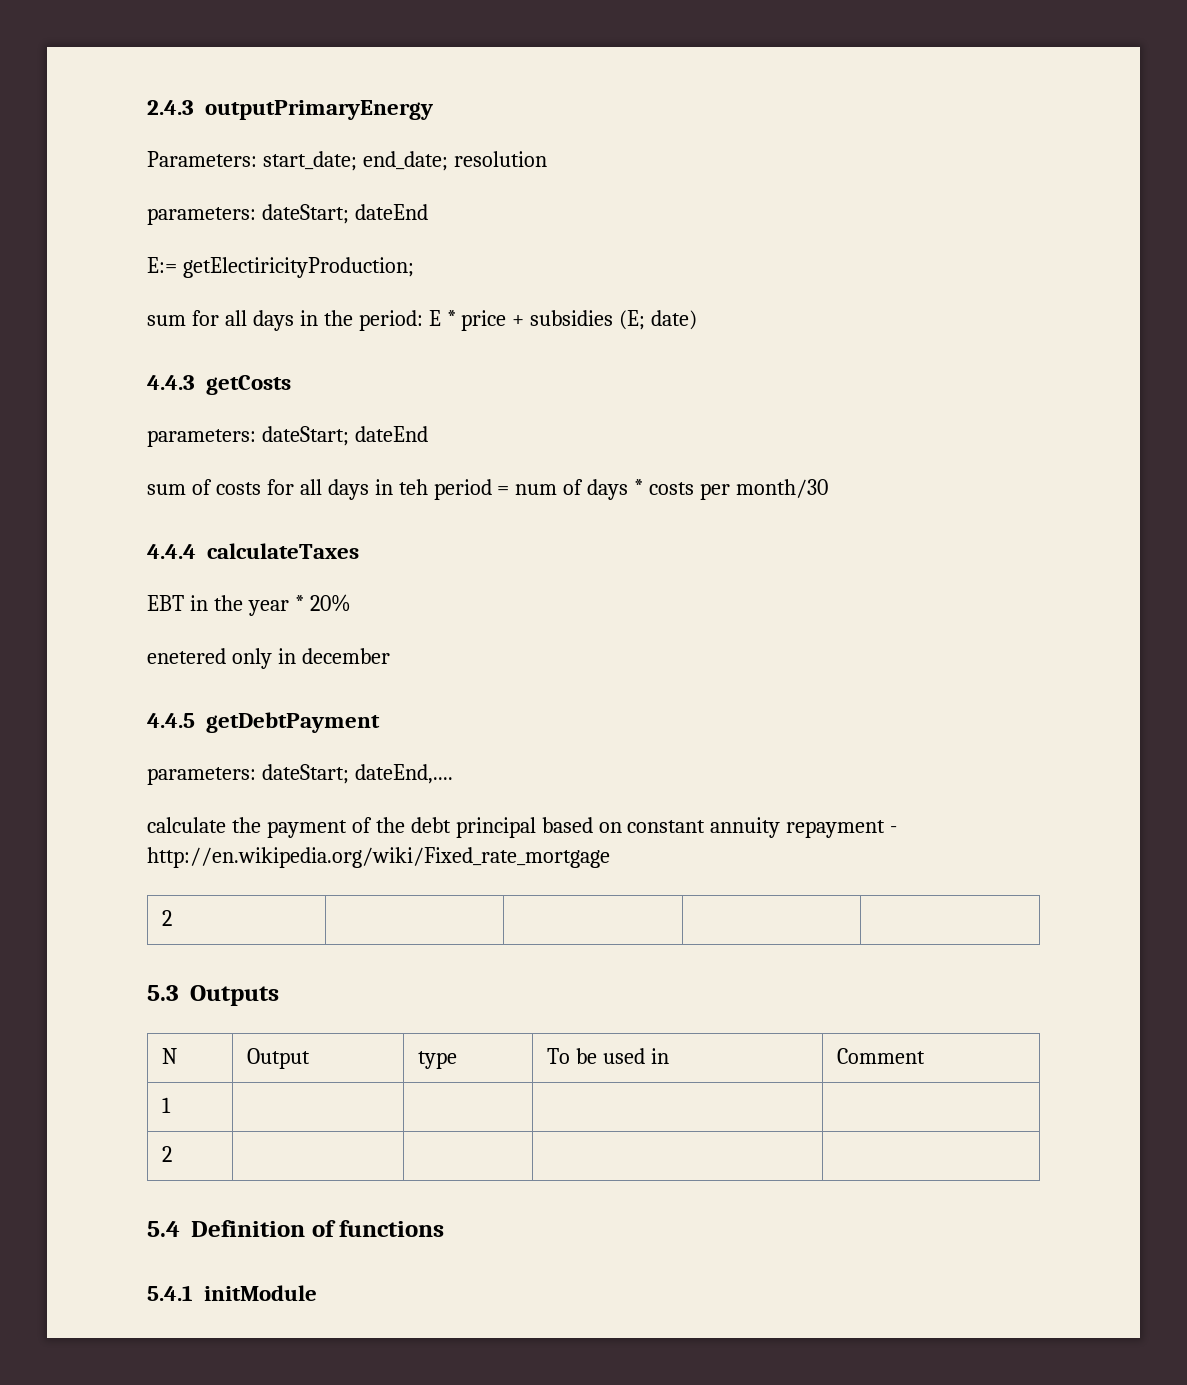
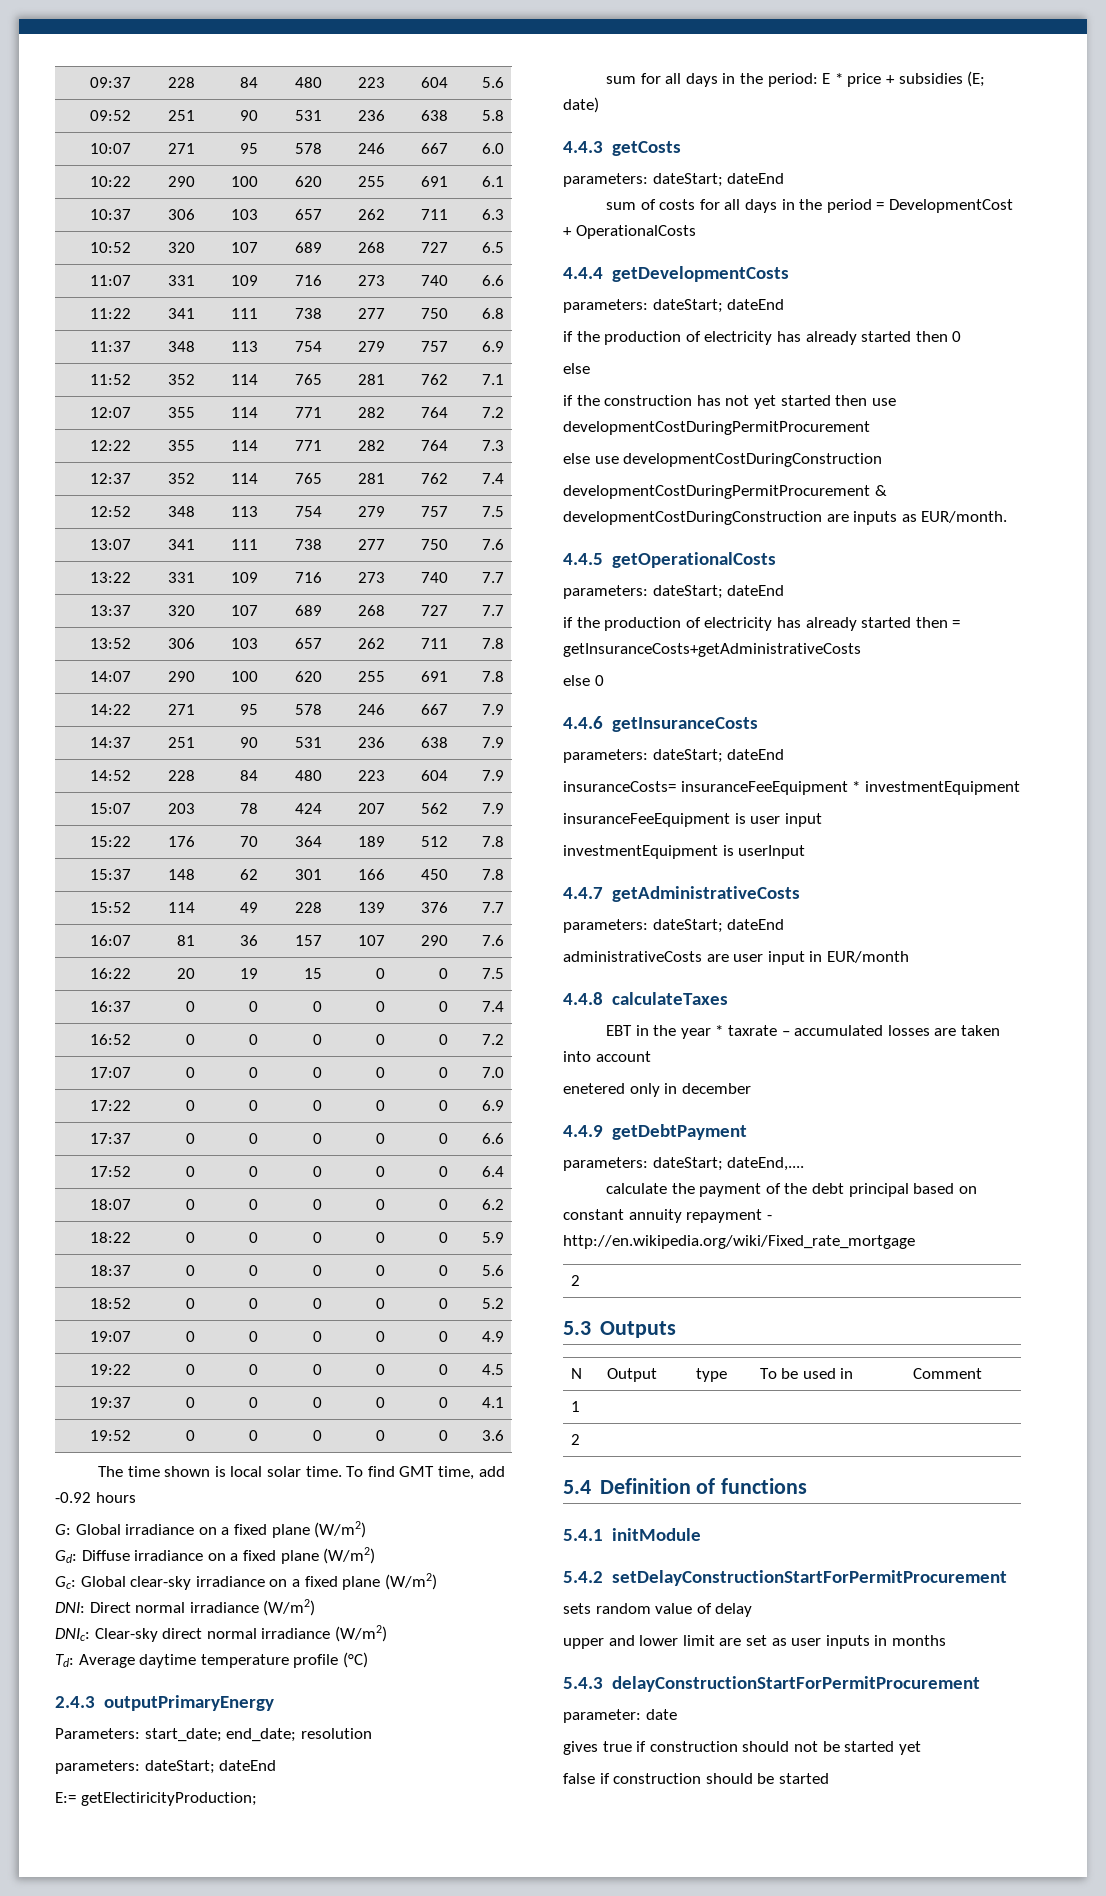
+ 09:37 | 228 | 84 | 480 | 223 | 604 | 5.6
+ 09:52 | 251 | 90 | 531 | 236 | 638 | 5.8
+ 10:07 | 271 | 95 | 578 | 246 | 667 | 6.0
+ 10:22 | 290 | 100 | 620 | 255 | 691 | 6.1
+ 10:37 | 306 | 103 | 657 | 262 | 711 | 6.3
+ 10:52 | 320 | 107 | 689 | 268 | 727 | 6.5
+ 11:07 | 331 | 109 | 716 | 273 | 740 | 6.6
+ 11:22 | 341 | 111 | 738 | 277 | 750 | 6.8
+ 11:37 | 348 | 113 | 754 | 279 | 757 | 6.9
+ 11:52 | 352 | 114 | 765 | 281 | 762 | 7.1
+ 12:07 | 355 | 114 | 771 | 282 | 764 | 7.2
+ 12:22 | 355 | 114 | 771 | 282 | 764 | 7.3
+ 12:37 | 352 | 114 | 765 | 281 | 762 | 7.4
+ 12:52 | 348 | 113 | 754 | 279 | 757 | 7.5
+ 13:07 | 341 | 111 | 738 | 277 | 750 | 7.6
+ 13:22 | 331 | 109 | 716 | 273 | 740 | 7.7
+ 13:37 | 320 | 107 | 689 | 268 | 727 | 7.7
+ 13:52 | 306 | 103 | 657 | 262 | 711 | 7.8
+ 14:07 | 290 | 100 | 620 | 255 | 691 | 7.8
+ 14:22 | 271 | 95 | 578 | 246 | 667 | 7.9
+ 14:37 | 251 | 90 | 531 | 236 | 638 | 7.9
+ 14:52 | 228 | 84 | 480 | 223 | 604 | 7.9
+ 15:07 | 203 | 78 | 424 | 207 | 562 | 7.9
+ 15:22 | 176 | 70 | 364 | 189 | 512 | 7.8
+ 15:37 | 148 | 62 | 301 | 166 | 450 | 7.8
+ 15:52 | 114 | 49 | 228 | 139 | 376 | 7.7
+ 16:07 | 81 | 36 | 157 | 107 | 290 | 7.6
+ 16:22 | 20 | 19 | 15 | 0 | 0 | 7.5
+ 16:37 | 0 | 0 | 0 | 0 | 0 | 7.4
+ 16:52 | 0 | 0 | 0 | 0 | 0 | 7.2
+ 17:07 | 0 | 0 | 0 | 0 | 0 | 7.0
+ 17:22 | 0 | 0 | 0 | 0 | 0 | 6.9
+ 17:37 | 0 | 0 | 0 | 0 | 0 | 6.6
+ 17:52 | 0 | 0 | 0 | 0 | 0 | 6.4
+ 18:07 | 0 | 0 | 0 | 0 | 0 | 6.2
+ 18:22 | 0 | 0 | 0 | 0 | 0 | 5.9
+ 18:37 | 0 | 0 | 0 | 0 | 0 | 5.6
+ 18:52 | 0 | 0 | 0 | 0 | 0 | 5.2
+ 19:07 | 0 | 0 | 0 | 0 | 0 | 4.9
+ 19:22 | 0 | 0 | 0 | 0 | 0 | 4.5
+ 19:37 | 0 | 0 | 0 | 0 | 0 | 4.1
+ 19:52 | 0 | 0 | 0 | 0 | 0 | 3.6
+ The time shown is local solar time. To find GMT time, add -0.92 hours
+ G: Global irradiance on a fixed plane (W/m2)
+ Gd: Diffuse irradiance on a fixed plane (W/m2)
+ Gc: Global clear-sky irradiance on a fixed plane (W/m2)
+ DNI: Direct normal irradiance (W/m2)
+ DNIc: Clear-sky direct normal irradiance (W/m2)
+ Td: Average daytime temperature profile (°C)
- sum of costs for all days in teh period = num of days * costs per month/30
- 4.4.4 calculateTaxes
+ sum of costs for all days in the period = DevelopmentCost + OperationalCosts
+ 4.4.4 getDevelopmentCosts
+ parameters: dateStart; dateEnd
+ if the production of electricity has already started then 0
+ else
+ if the construction has not yet started then use developmentCostDuringPermitProcurement
+ else use developmentCostDuringConstruction
+ developmentCostDuringPermitProcurement & developmentCostDuringConstruction are inputs as EUR/month.
+ 4.4.5 getOperationalCosts
+ parameters: dateStart; dateEnd
+ if the production of electricity has already started then = getInsuranceCosts+getAdministrativeCosts
+ else 0
+ 4.4.6 getInsuranceCosts
+ parameters: dateStart; dateEnd
+ insuranceCosts= insuranceFeeEquipment * investmentEquipment
+ insuranceFeeEquipment is user input
+ investmentEquipment is userInput
+ 4.4.7 getAdministrativeCosts
+ parameters: dateStart; dateEnd
+ administrativeCosts are user input in EUR/month
+ 4.4.8 calculateTaxes
- EBT in the year * 20%
+ EBT in the year * taxrate – accumulated losses are taken into account
- 4.4.5 getDebtPayment
+ 4.4.9 getDebtPayment
+ 5.4.2 setDelayConstructionStartForPermitProcurement
+ sets random value of delay
+ upper and lower limit are set as user inputs in months
+ 5.4.3 delayConstructionStartForPermitProcurement
+ parameter: date
+ gives true if construction should not be started yet
+ false if construction should be started

